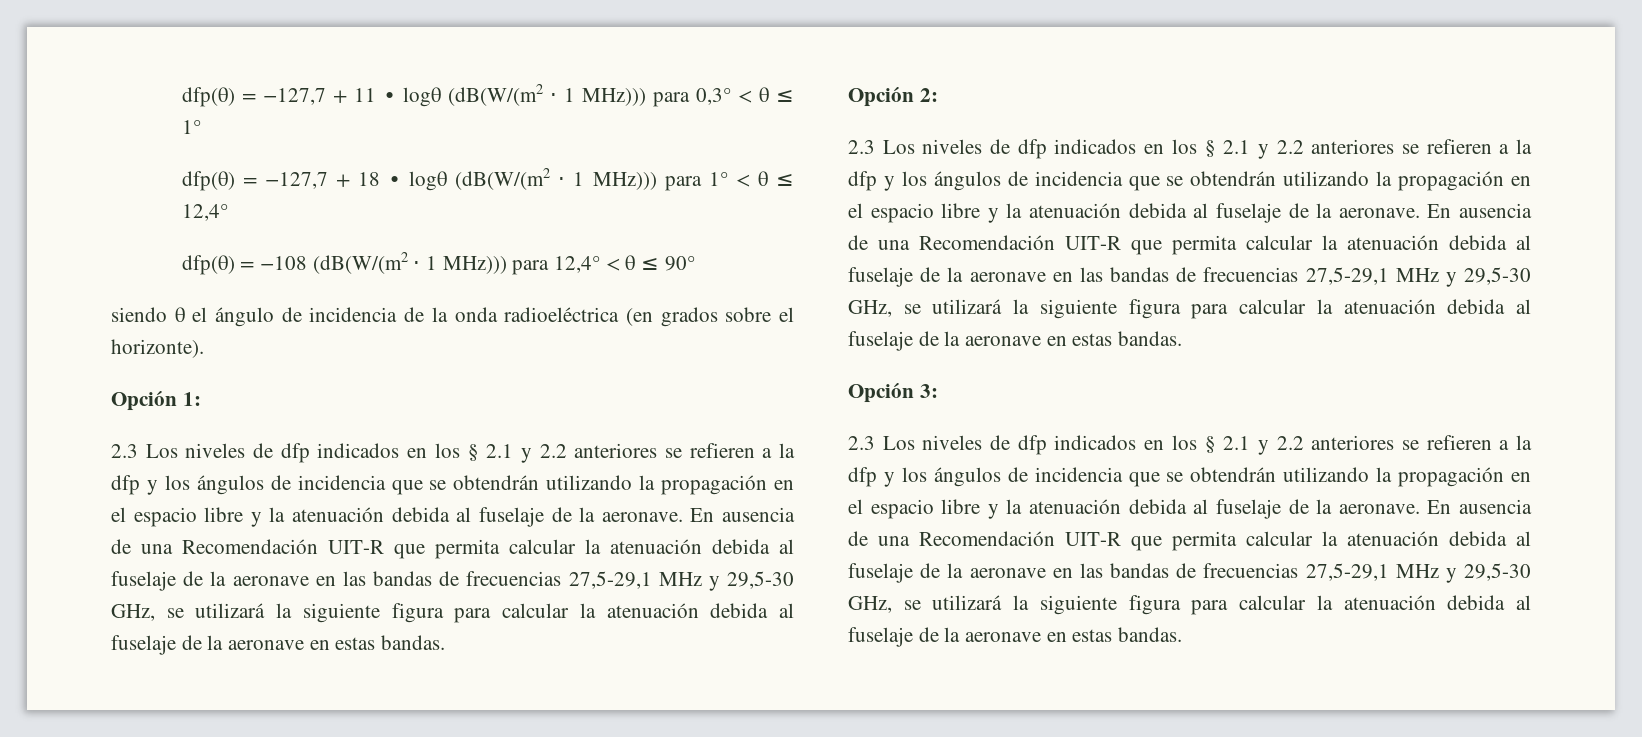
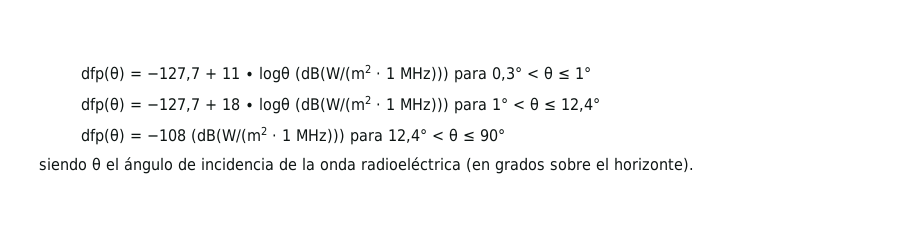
- Opción 1:
- 2.3 Los niveles de dfp indicados en los § 2.1 y 2.2 anteriores se refieren a la dfp y los ángulos de incidencia que se obtendrán utilizando la propagación en el espacio libre y la atenuación debida al fuselaje de la aeronave. En ausencia de una Recomendación UIT-R que permita calcular la atenuación debida al fuselaje de la aeronave en las bandas de frecuencias 27,5-29,1 MHz y 29,5-30 GHz, se utilizará la siguiente figura para calcular la atenuación debida al fuselaje de la aeronave en estas bandas.
- Opción 2:
- 2.3 Los niveles de dfp indicados en los § 2.1 y 2.2 anteriores se refieren a la dfp y los ángulos de incidencia que se obtendrán utilizando la propagación en el espacio libre y la atenuación debida al fuselaje de la aeronave. En ausencia de una Recomendación UIT-R que permita calcular la atenuación debida al fuselaje de la aeronave en las bandas de frecuencias 27,5-29,1 MHz y 29,5-30 GHz, se utilizará la siguiente figura para calcular la atenuación debida al fuselaje de la aeronave en estas bandas.
- Opción 3:
- 2.3 Los niveles de dfp indicados en los § 2.1 y 2.2 anteriores se refieren a la dfp y los ángulos de incidencia que se obtendrán utilizando la propagación en el espacio libre y la atenuación debida al fuselaje de la aeronave. En ausencia de una Recomendación UIT-R que permita calcular la atenuación debida al fuselaje de la aeronave en las bandas de frecuencias 27,5-29,1 MHz y 29,5-30 GHz, se utilizará la siguiente figura para calcular la atenuación debida al fuselaje de la aeronave en estas bandas.

